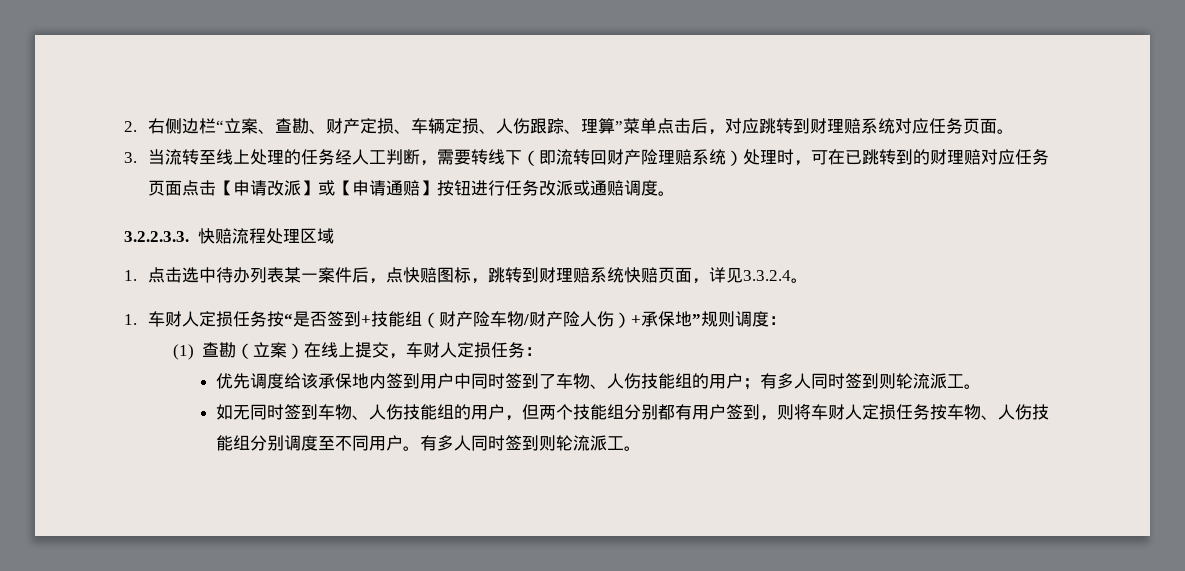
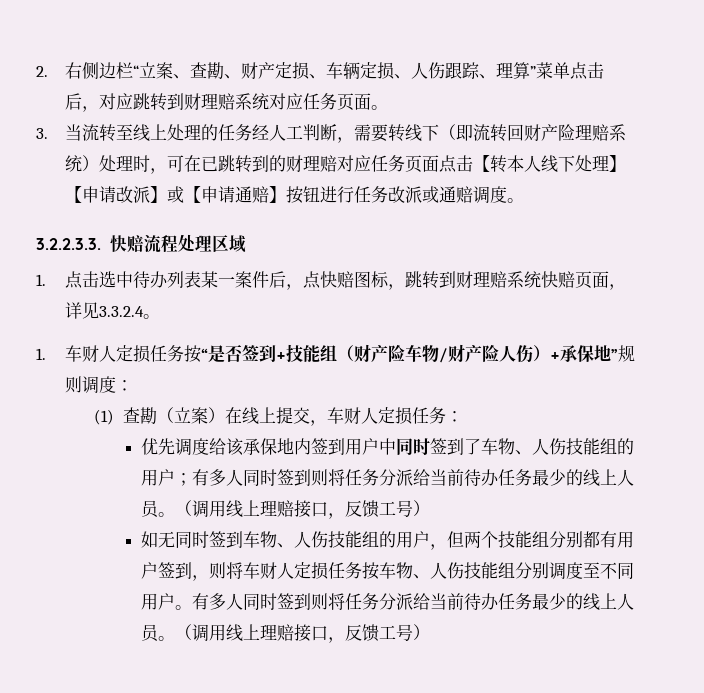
- 3.当流转至线上处理的任务经人工判断，需要转线下（即流转回财产险理赔系统）处理时，可在已跳转到的财理赔对应任务页面点击【申请改派】或【申请通赔】按钮进行任务改派或通赔调度。
+ 3.当流转至线上处理的任务经人工判断，需要转线下（即流转回财产险理赔系统）处理时，可在已跳转到的财理赔对应任务页面点击【转本人线下处理】【申请改派】或【申请通赔】按钮进行任务改派或通赔调度。
- 优先调度给该承保地内签到用户中同时签到了车物、人伤技能组的用户；有多人同时签到则轮流派工。
+ 优先调度给该承保地内签到用户中同时签到了车物、人伤技能组的用户；有多人同时签到则将任务分派给当前待办任务最少的线上人员。（调用线上理赔接口，反馈工号）
- 如无同时签到车物、人伤技能组的用户，但两个技能组分别都有用户签到，则将车财人定损任务按车物、人伤技能组分别调度至不同用户。有多人同时签到则轮流派工。
+ 如无同时签到车物、人伤技能组的用户，但两个技能组分别都有用户签到，则将车财人定损任务按车物、人伤技能组分别调度至不同用户。有多人同时签到则将任务分派给当前待办任务最少的线上人员。（调用线上理赔接口，反馈工号）

